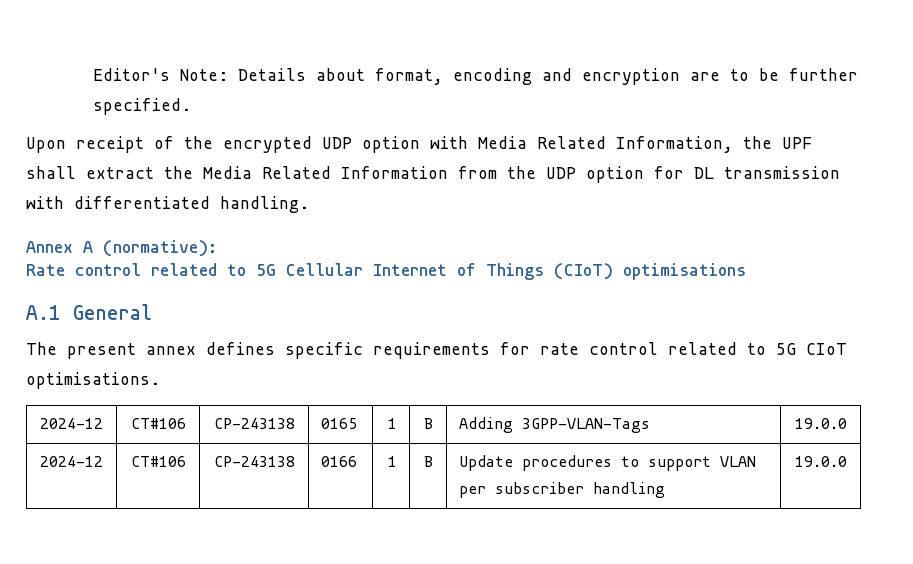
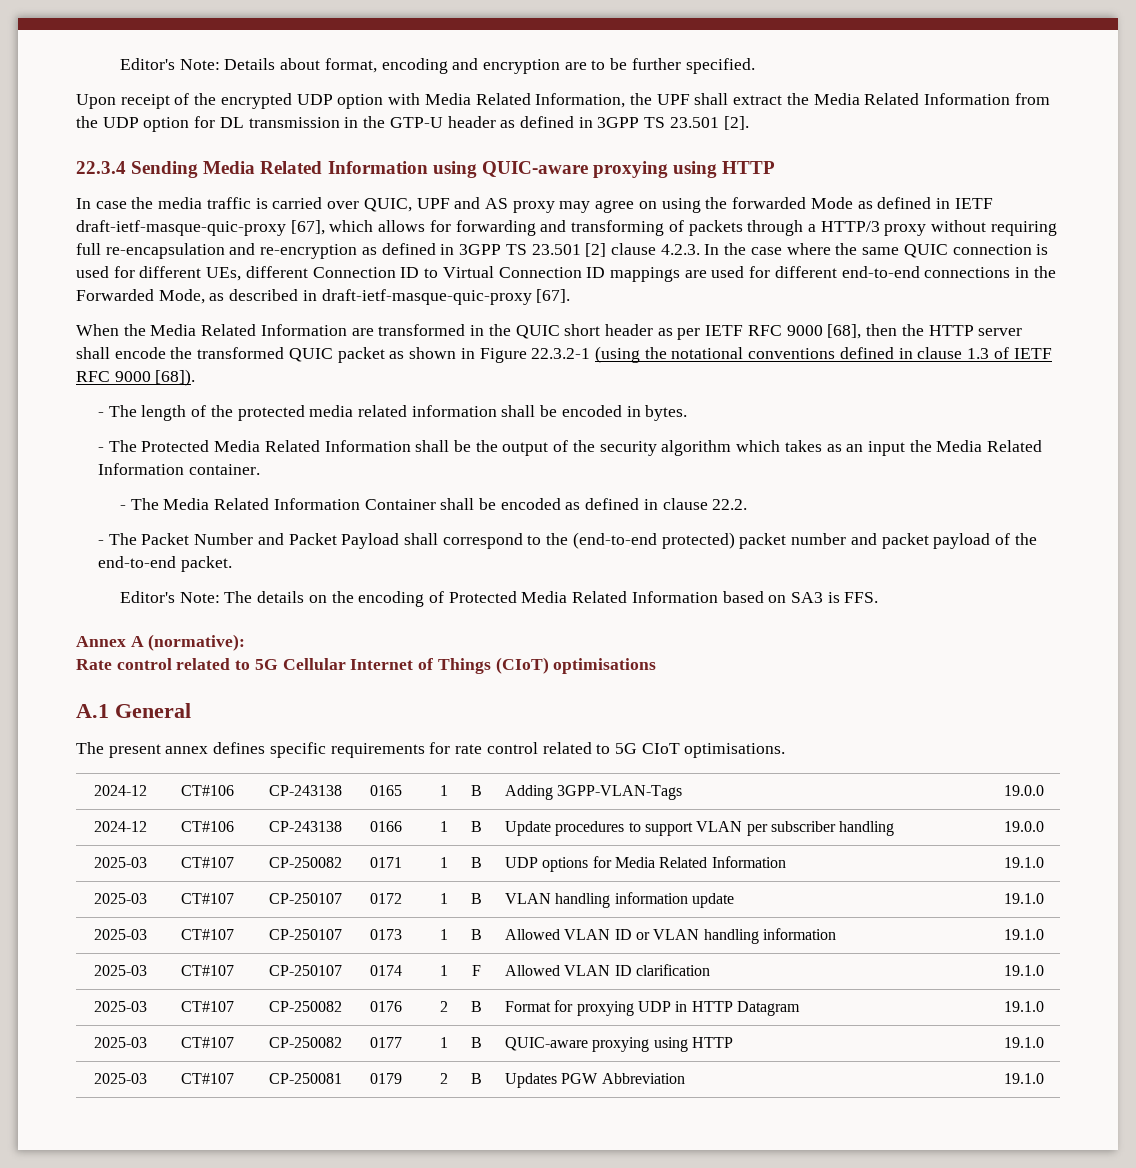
- Upon receipt of the encrypted UDP option with Media Related Information, the UPF shall extract the Media Related Information from the UDP option for DL transmission with differentiated handling.
+ Upon receipt of the encrypted UDP option with Media Related Information, the UPF shall extract the Media Related Information from the UDP option for DL transmission in the GTP-U header as defined in 3GPP TS 23.501 [2].
+ 22.3.4 Sending Media Related Information using QUIC-aware proxying using HTTP
+ In case the media traffic is carried over QUIC, UPF and AS proxy may agree on using the forwarded Mode as defined in IETF draft-ietf-masque-quic-proxy [67], which allows for forwarding and transforming of packets through a HTTP/3 proxy without requiring full re-encapsulation and re-encryption as defined in 3GPP TS 23.501 [2] clause 4.2.3. In the case where the same QUIC connection is used for different UEs, different Connection ID to Virtual Connection ID mappings are used for different end-to-end connections in the Forwarded Mode, as described in draft-ietf-masque-quic-proxy [67].
+ When the Media Related Information are transformed in the QUIC short header as per IETF RFC 9000 [68], then the HTTP server shall encode the transformed QUIC packet as shown in Figure 22.3.2-1 (using the notational conventions defined in clause 1.3 of IETF RFC 9000 [68]).
+ - The length of the protected media related information shall be encoded in bytes.
+ - The Protected Media Related Information shall be the output of the security algorithm which takes as an input the Media Related Information container.
+ - The Media Related Information Container shall be encoded as defined in clause 22.2.
+ - The Packet Number and Packet Payload shall correspond to the (end-to-end protected) packet number and packet payload of the end-to-end packet.
+ Editor's Note: The details on the encoding of Protected Media Related Information based on SA3 is FFS.
+ 2025-03 | CT#107 | CP-250082 | 0171 | 1 | B | UDP options for Media Related Information | 19.1.0
+ 2025-03 | CT#107 | CP-250107 | 0172 | 1 | B | VLAN handling information update | 19.1.0
+ 2025-03 | CT#107 | CP-250107 | 0173 | 1 | B | Allowed VLAN ID or VLAN handling information | 19.1.0
+ 2025-03 | CT#107 | CP-250107 | 0174 | 1 | F | Allowed VLAN ID clarification | 19.1.0
+ 2025-03 | CT#107 | CP-250082 | 0176 | 2 | B | Format for proxying UDP in HTTP Datagram | 19.1.0
+ 2025-03 | CT#107 | CP-250082 | 0177 | 1 | B | QUIC-aware proxying using HTTP | 19.1.0
+ 2025-03 | CT#107 | CP-250081 | 0179 | 2 | B | Updates PGW Abbreviation | 19.1.0

